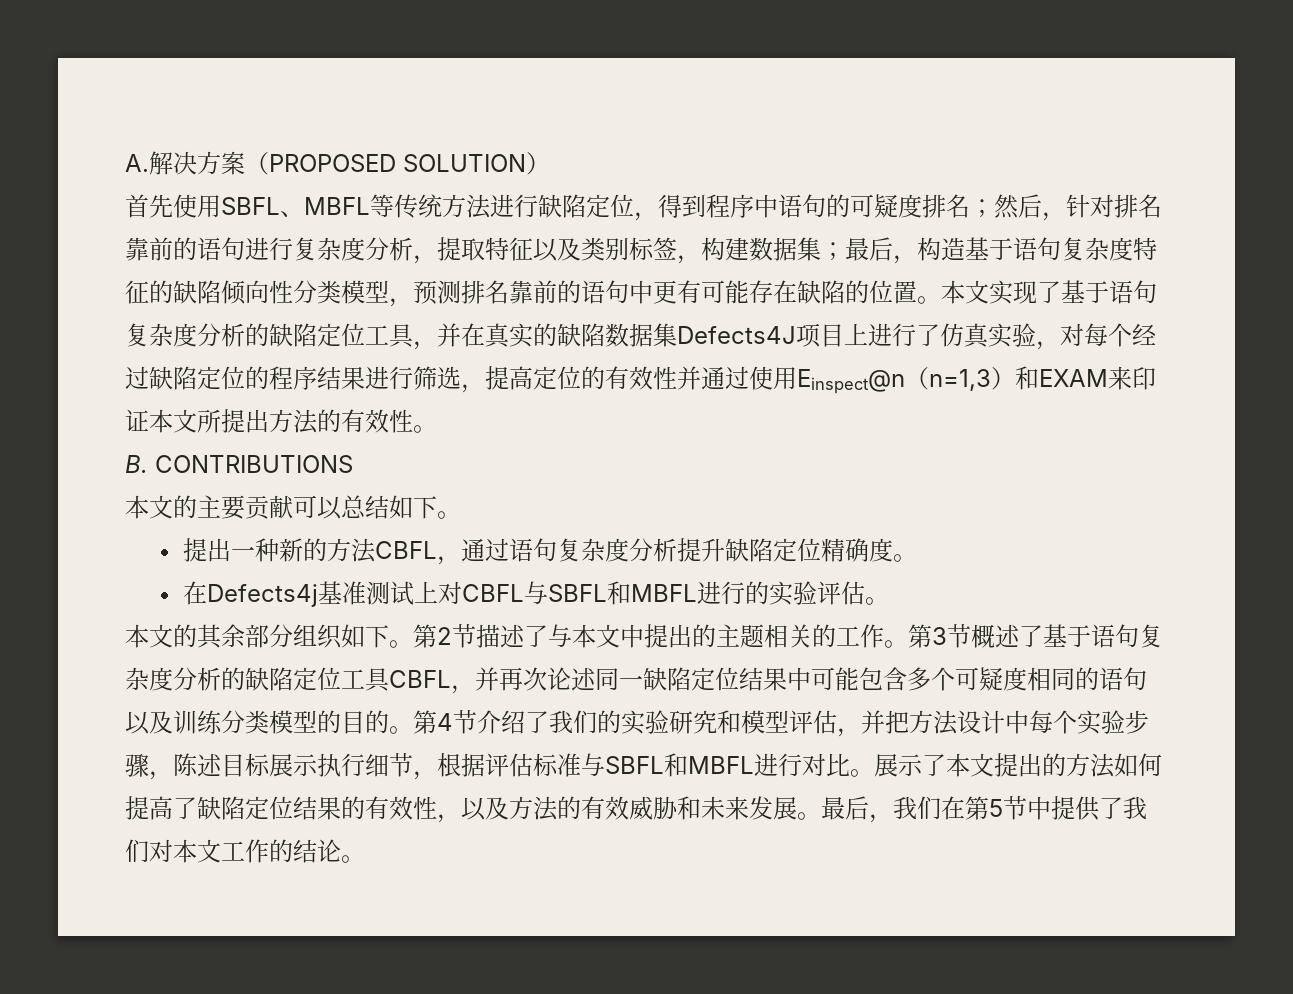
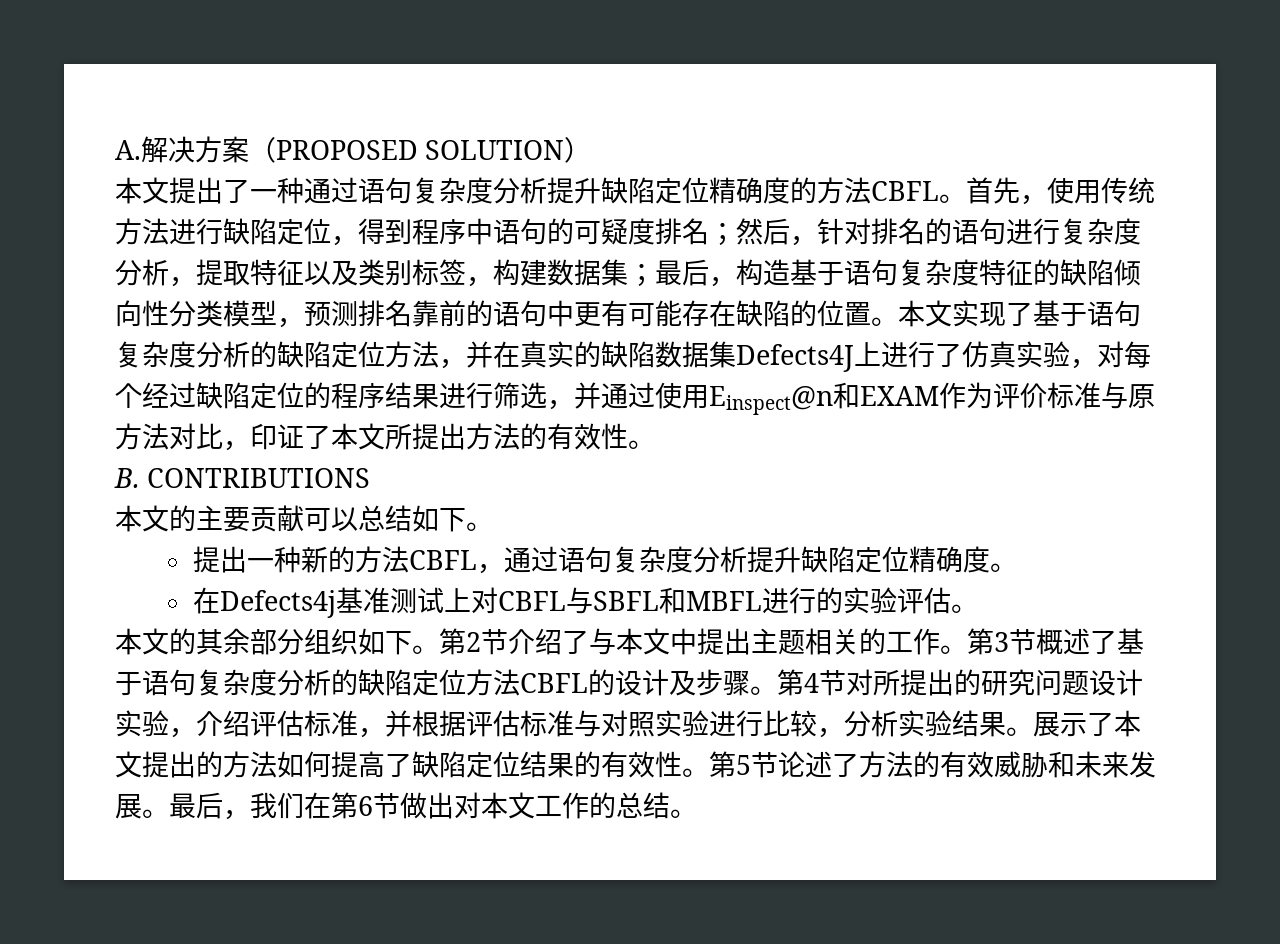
- 首先使用SBFL、MBFL等传统方法进行缺陷定位，得到程序中语句的可疑度排名；然后，针对排名靠前的语句进行复杂度分析，提取特征以及类别标签，构建数据集；最后，构造基于语句复杂度特征的缺陷倾向性分类模型，预测排名靠前的语句中更有可能存在缺陷的位置。
+ 本文提出了一种通过语句复杂度分析提升缺陷定位精确度的方法CBFL。首先，使用传统方法进行缺陷定位，得到程序中语句的可疑度排名；然后，针对排名的语句进行复杂度分析，提取特征以及类别标签，构建数据集；最后，构造基于语句复杂度特征的缺陷倾向性分类模型，预测排名靠前的语句中更有可能存在缺陷的位置。
- 本文实现了基于语句复杂度分析的缺陷定位工具，并在真实的缺陷数据集Defects4J项目上进行了仿真实验，对每个经过缺陷定位的程序结果进行筛选，提高定位的有效性并通过使用Einspect@n（n=1,3）和EXAM来印证本文所提出方法的有效性。
+ 本文实现了基于语句复杂度分析的缺陷定位方法，并在真实的缺陷数据集Defects4J上进行了仿真实验，对每个经过缺陷定位的程序结果进行筛选，并通过使用Einspect@n和EXAM作为评价标准与原方法对比，印证了本文所提出方法的有效性。
- 第2节描述了与本文中提出的主题相关的工作。
+ 第2节介绍了与本文中提出主题相关的工作。
- 第3节概述了基于语句复杂度分析的缺陷定位工具CBFL，并再次论述同一缺陷定位结果中可能包含多个可疑度相同的语句以及训练分类模型的目的。第4节介绍了我们的实验研究和模型评估，并把方法设计中每个实验步骤，陈述目标展示执行细节，根据评估标准与SBFL和MBFL进行对比。
+ 第3节概述了基于语句复杂度分析的缺陷定位方法CBFL的设计及步骤。第4节对所提出的研究问题设计实验，介绍评估标准，并根据评估标准与对照实验进行比较，分析实验结果。
- 展示了本文提出的方法如何提高了缺陷定位结果的有效性，以及方法的有效威胁和未来发展。
+ 展示了本文提出的方法如何提高了缺陷定位结果的有效性。第5节论述了方法的有效威胁和未来发展。
- 最后，我们在第5节中提供了我们对本文工作的结论。
+ 最后，我们在第6节做出对本文工作的总结。

